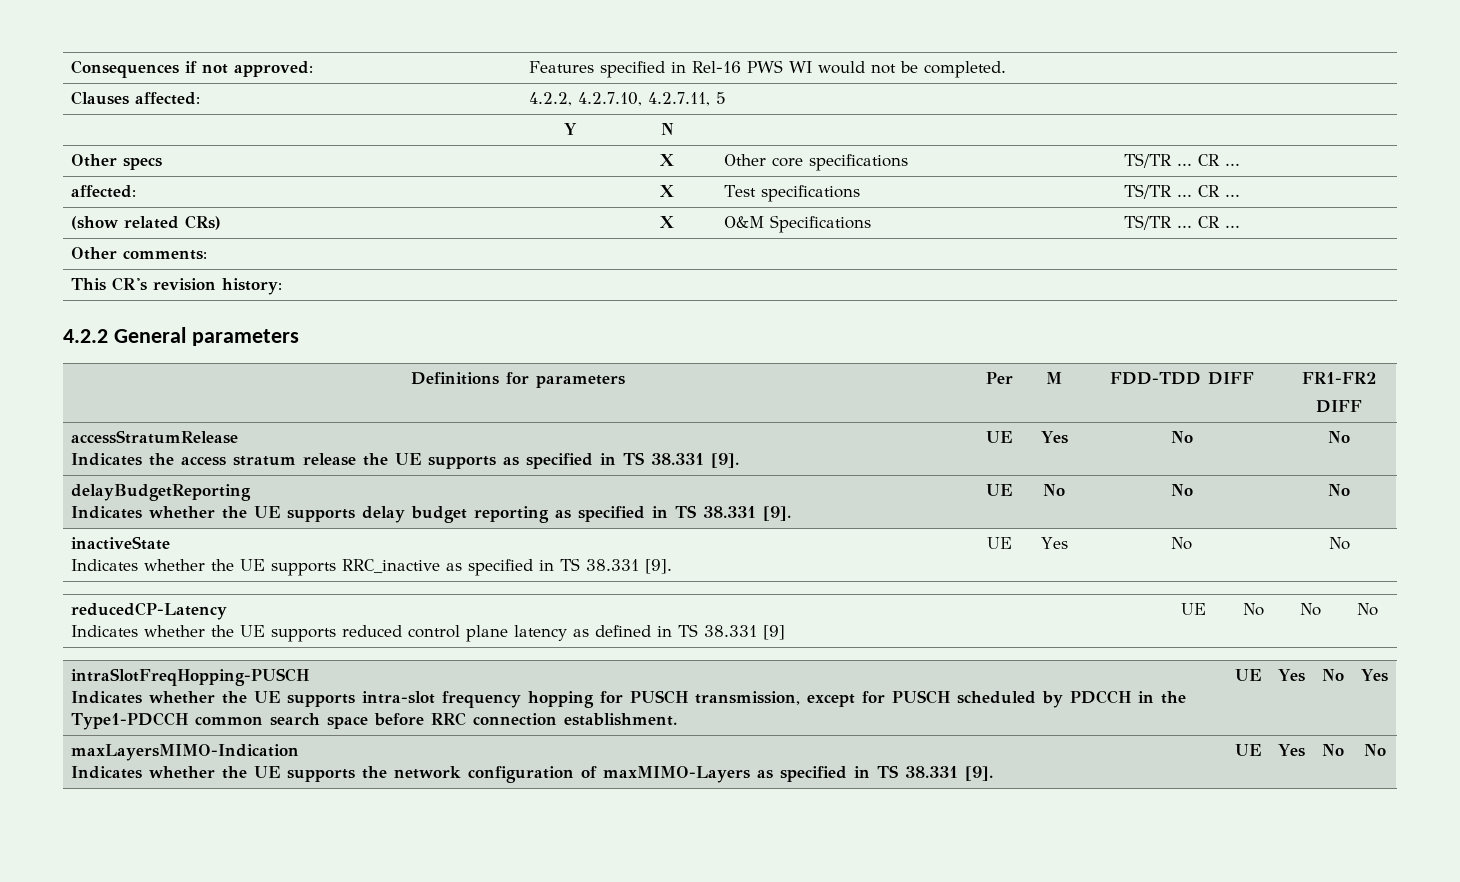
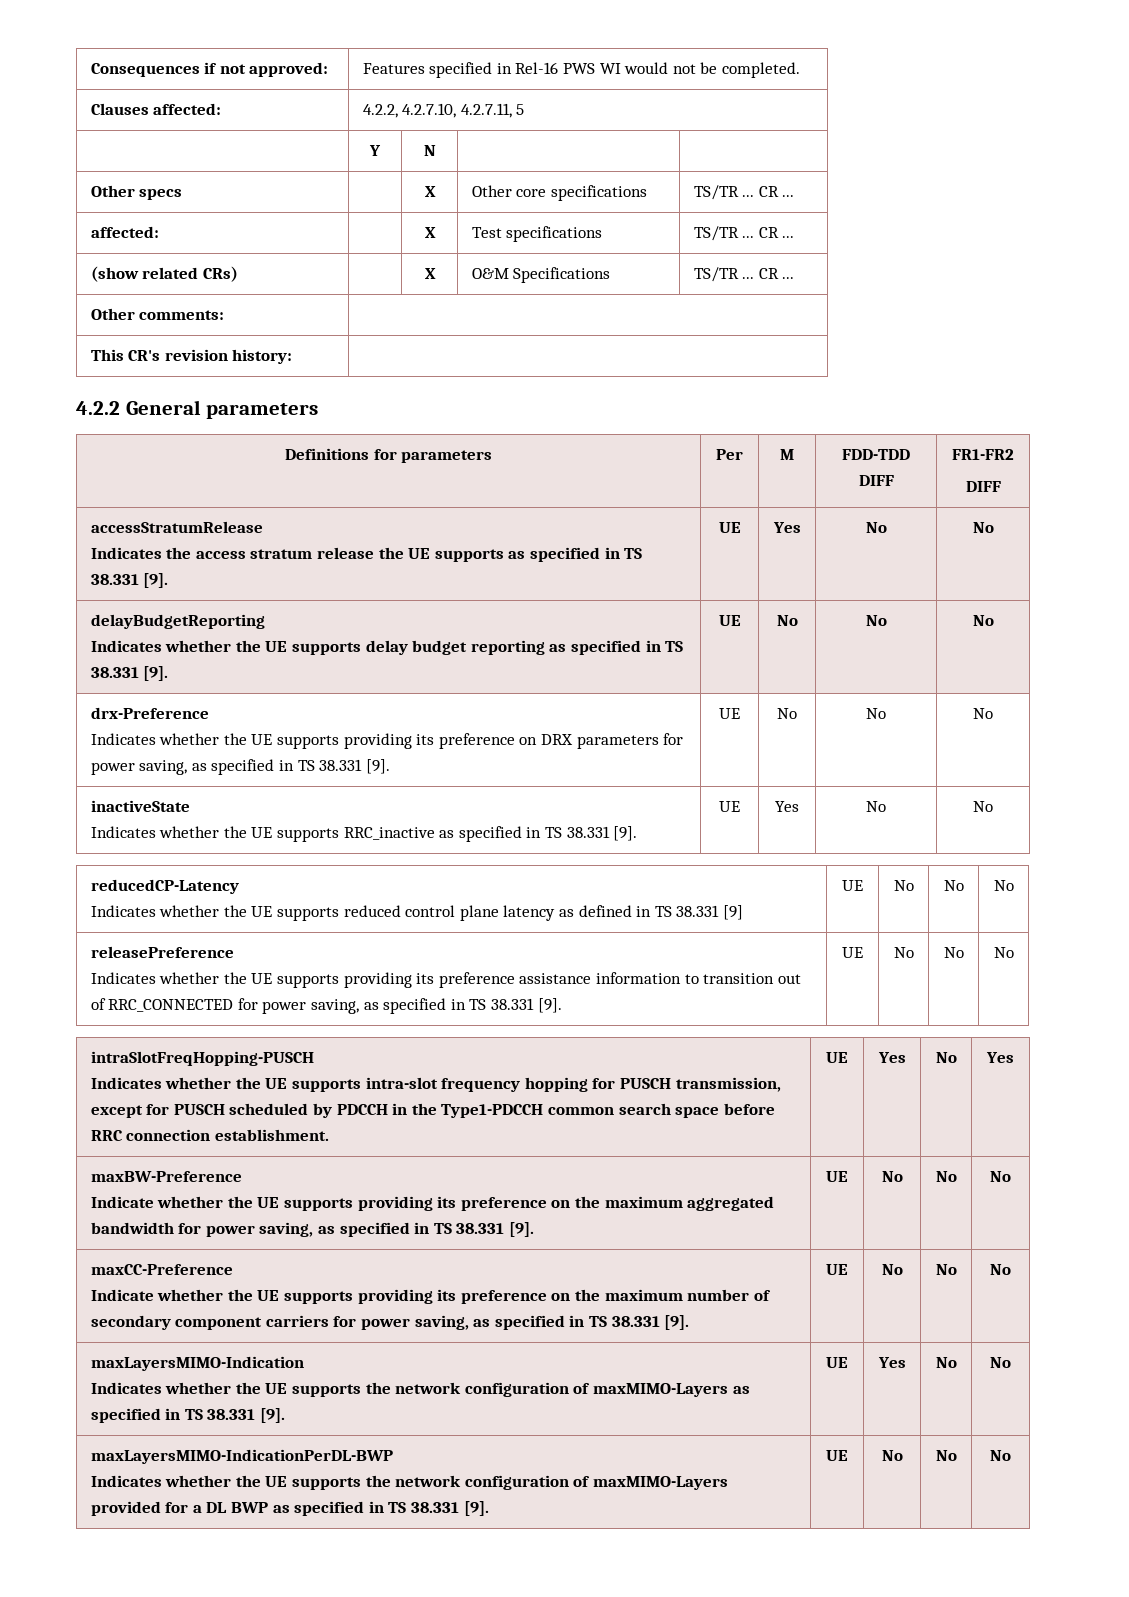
+ drx-Preference
+ Indicates whether the UE supports providing its preference on DRX parameters for power saving, as specified in TS 38.331 [9]. | UE | No | No | No
+ releasePreference
+ Indicates whether the UE supports providing its preference assistance information to transition out of RRC_CONNECTED for power saving, as specified in TS 38.331 [9]. | UE | No | No | No
+ maxBW-Preference
+ Indicate whether the UE supports providing its preference on the maximum aggregated bandwidth for power saving, as specified in TS 38.331 [9]. | UE | No | No | No
+ maxCC-Preference
+ Indicate whether the UE supports providing its preference on the maximum number of secondary component carriers for power saving, as specified in TS 38.331 [9]. | UE | No | No | No
+ maxLayersMIMO-IndicationPerDL-BWP
+ Indicates whether the UE supports the network configuration of maxMIMO-Layers provided for a DL BWP as specified in TS 38.331 [9]. | UE | No | No | No

